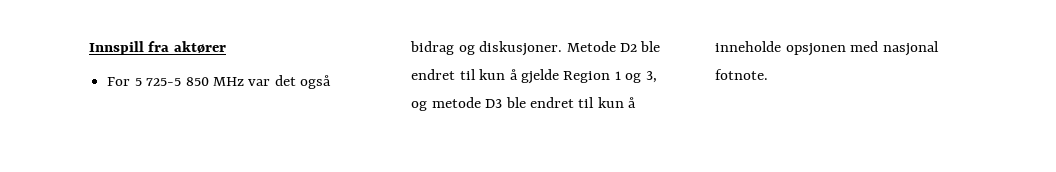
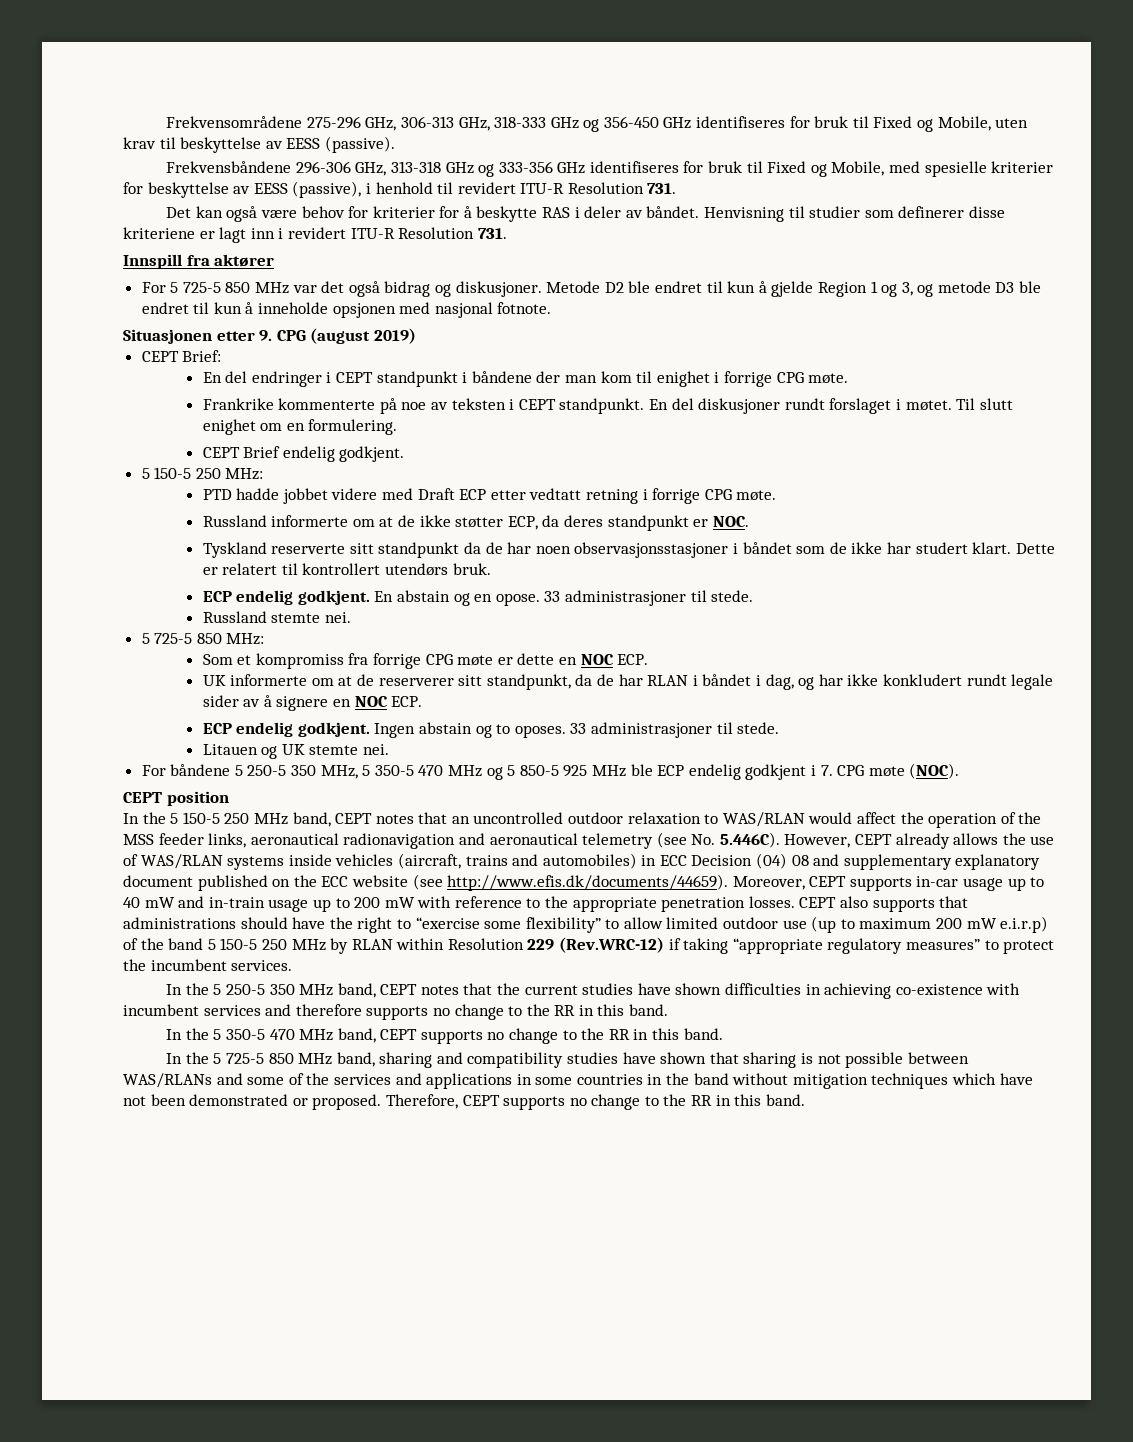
+ Frekvensområdene 275-296 GHz, 306-313 GHz, 318-333 GHz og 356-450 GHz identifiseres for bruk til Fixed og Mobile, uten krav til beskyttelse av EESS (passive).
+ Frekvensbåndene 296-306 GHz, 313-318 GHz og 333-356 GHz identifiseres for bruk til Fixed og Mobile, med spesielle kriterier for beskyttelse av EESS (passive), i henhold til revidert ITU-R Resolution 731.
+ Det kan også være behov for kriterier for å beskytte RAS i deler av båndet. Henvisning til studier som definerer disse kriteriene er lagt inn i revidert ITU-R Resolution 731.
+ Situasjonen etter 9. CPG (august 2019)
+ CEPT Brief:
+ En del endringer i CEPT standpunkt i båndene der man kom til enighet i forrige CPG møte.
+ Frankrike kommenterte på noe av teksten i CEPT standpunkt. En del diskusjoner rundt forslaget i møtet. Til slutt enighet om en formulering.
+ CEPT Brief endelig godkjent.
+ 5 150-5 250 MHz:
+ PTD hadde jobbet videre med Draft ECP etter vedtatt retning i forrige CPG møte.
+ Russland informerte om at de ikke støtter ECP, da deres standpunkt er NOC.
+ Tyskland reserverte sitt standpunkt da de har noen observasjonsstasjoner i båndet som de ikke har studert klart. Dette er relatert til kontrollert utendørs bruk.
+ ECP endelig godkjent. En abstain og en opose. 33 administrasjoner til stede.
+ Russland stemte nei.
+ 5 725-5 850 MHz:
+ Som et kompromiss fra forrige CPG møte er dette en NOC ECP.
+ UK informerte om at de reserverer sitt standpunkt, da de har RLAN i båndet i dag, og har ikke konkludert rundt legale sider av å signere en NOC ECP.
+ ECP endelig godkjent. Ingen abstain og to oposes. 33 administrasjoner til stede.
+ Litauen og UK stemte nei.
+ For båndene 5 250-5 350 MHz, 5 350-5 470 MHz og 5 850-5 925 MHz ble ECP endelig godkjent i 7. CPG møte (NOC).
+ CEPT position
+ In the 5 150-5 250 MHz band, CEPT notes that an uncontrolled outdoor relaxation to WAS/RLAN would affect the operation of the MSS feeder links, aeronautical radionavigation and aeronautical telemetry (see No. 5.446C). However, CEPT already allows the use of WAS/RLAN systems inside vehicles (aircraft, trains and automobiles) in ECC Decision (04) 08 and supplementary explanatory document published on the ECC website (see http://www.efis.dk/documents/44659). Moreover, CEPT supports in-car usage up to 40 mW and in-train usage up to 200 mW with reference to the appropriate penetration losses. CEPT also supports that administrations should have the right to “exercise some flexibility” to allow limited outdoor use (up to maximum 200 mW e.i.r.p) of the band 5 150-5 250 MHz by RLAN within Resolution 229 (Rev.WRC-12) if taking “appropriate regulatory measures” to protect the incumbent services.
+ In the 5 250-5 350 MHz band, CEPT notes that the current studies have shown difficulties in achieving co-existence with incumbent services and therefore supports no change to the RR in this band.
+ In the 5 350-5 470 MHz band, CEPT supports no change to the RR in this band.
+ In the 5 725-5 850 MHz band, sharing and compatibility studies have shown that sharing is not possible between WAS/RLANs and some of the services and applications in some countries in the band without mitigation techniques which have not been demonstrated or proposed. Therefore, CEPT supports no change to the RR in this band.

